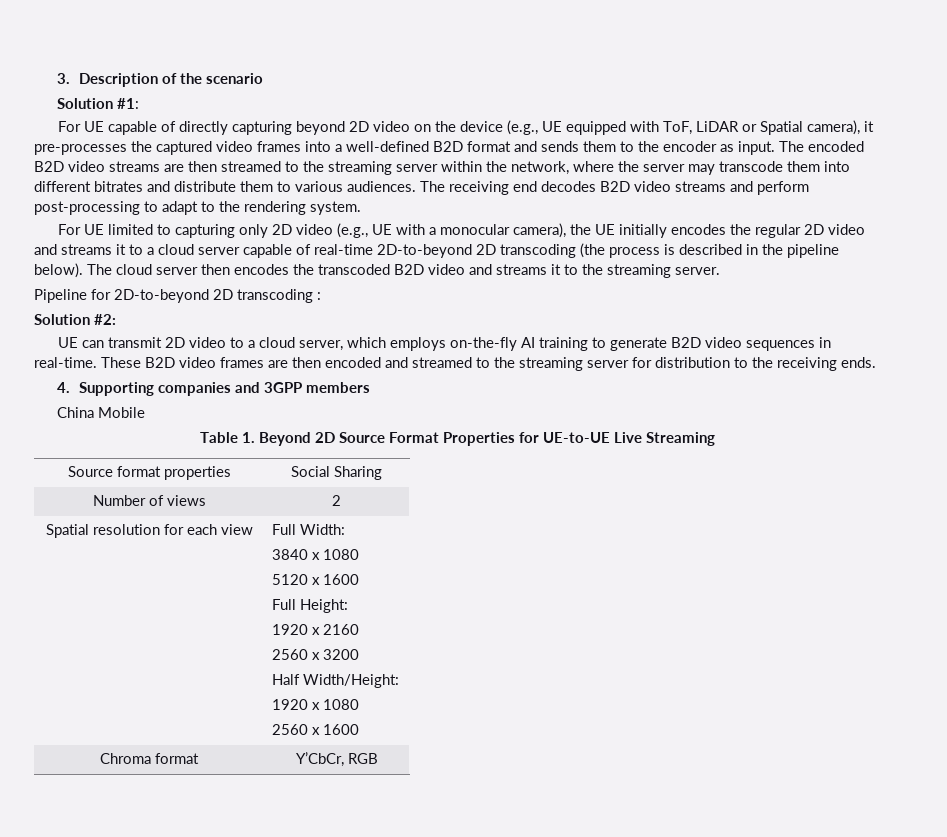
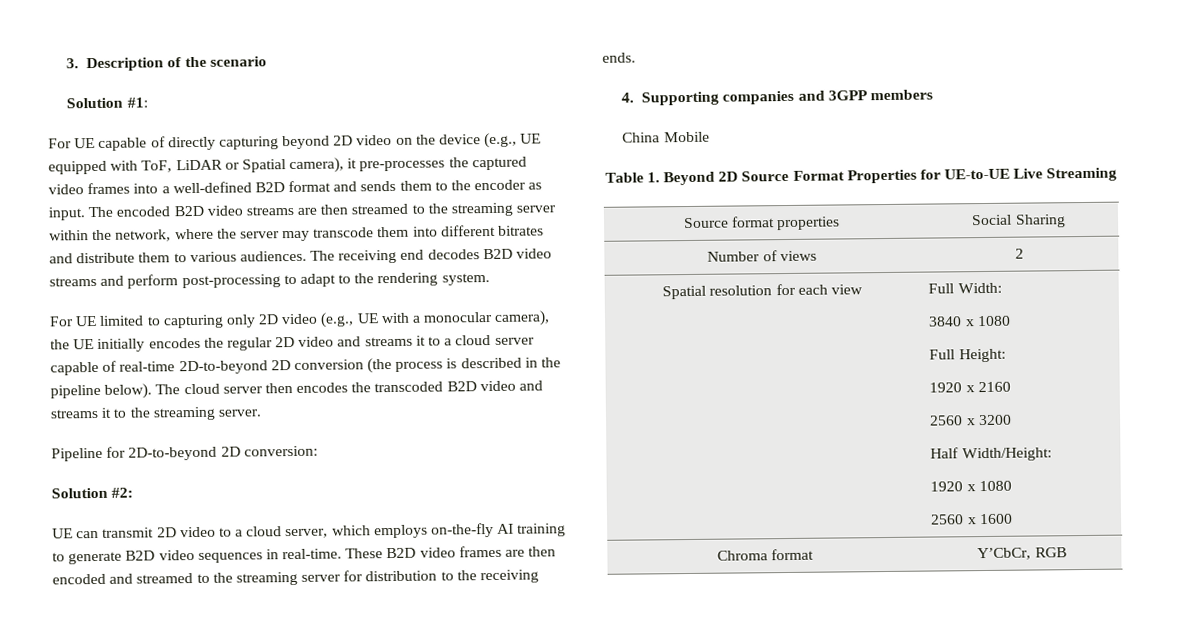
- For UE limited to capturing only 2D video (e.g., UE with a monocular camera), the UE initially encodes the regular 2D video and streams it to a cloud server capable of real-time 2D-to-beyond 2D transcoding (the process is described in the pipeline below).
+ For UE limited to capturing only 2D video (e.g., UE with a monocular camera), the UE initially encodes the regular 2D video and streams it to a cloud server capable of real-time 2D-to-beyond 2D conversion (the process is described in the pipeline below).
- Pipeline for 2D-to-beyond 2D transcoding :
+ Pipeline for 2D-to-beyond 2D conversion:
  Spatial resolution for each view | Full Width:
  3840 x 1080
- 5120 x 1600

